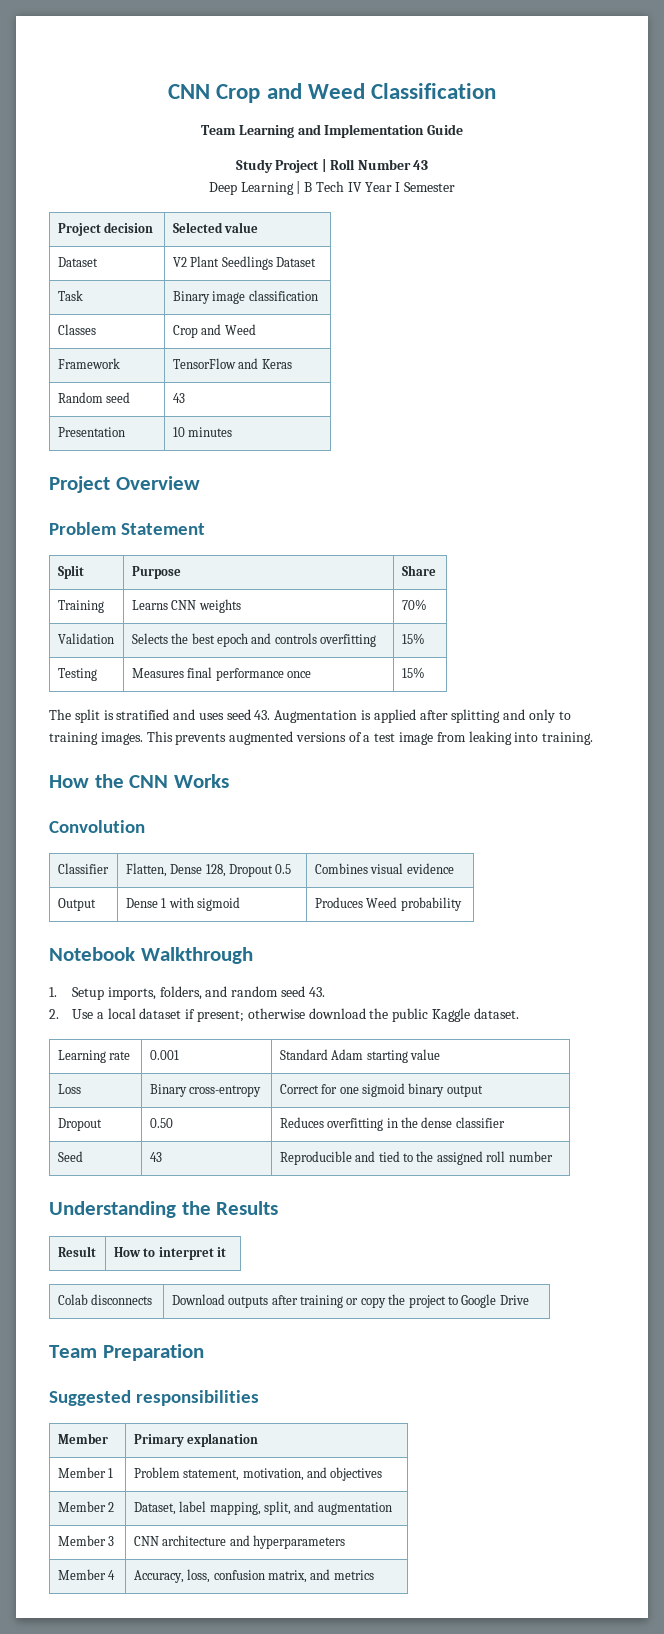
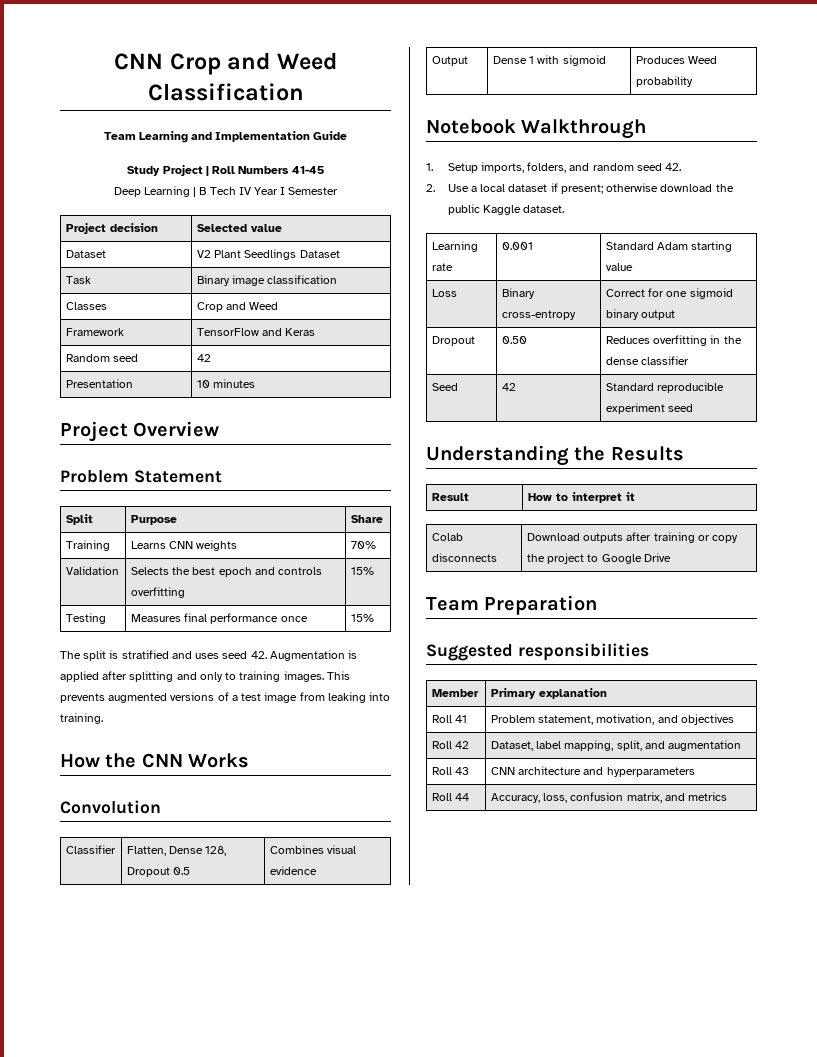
- Study Project | Roll Number 43
+ Study Project | Roll Numbers 41-45
- Random seed | 43
+ Random seed | 42
- The split is stratified and uses seed 43. Augmentation is applied after splitting and only to training images.
+ The split is stratified and uses seed 42. Augmentation is applied after splitting and only to training images.
- 1. Setup imports, folders, and random seed 43.
+ 1. Setup imports, folders, and random seed 42.
- Seed | 43 | Reproducible and tied to the assigned roll number
+ Seed | 42 | Standard reproducible experiment seed
- Member 1 | Problem statement, motivation, and objectives
+ Roll 41 | Problem statement, motivation, and objectives
- Member 2 | Dataset, label mapping, split, and augmentation
+ Roll 42 | Dataset, label mapping, split, and augmentation
- Member 3 | CNN architecture and hyperparameters
+ Roll 43 | CNN architecture and hyperparameters
- Member 4 | Accuracy, loss, confusion matrix, and metrics
+ Roll 44 | Accuracy, loss, confusion matrix, and metrics

